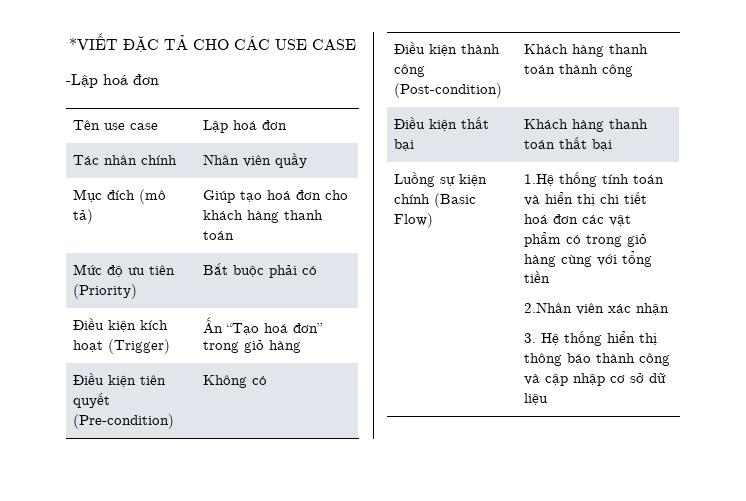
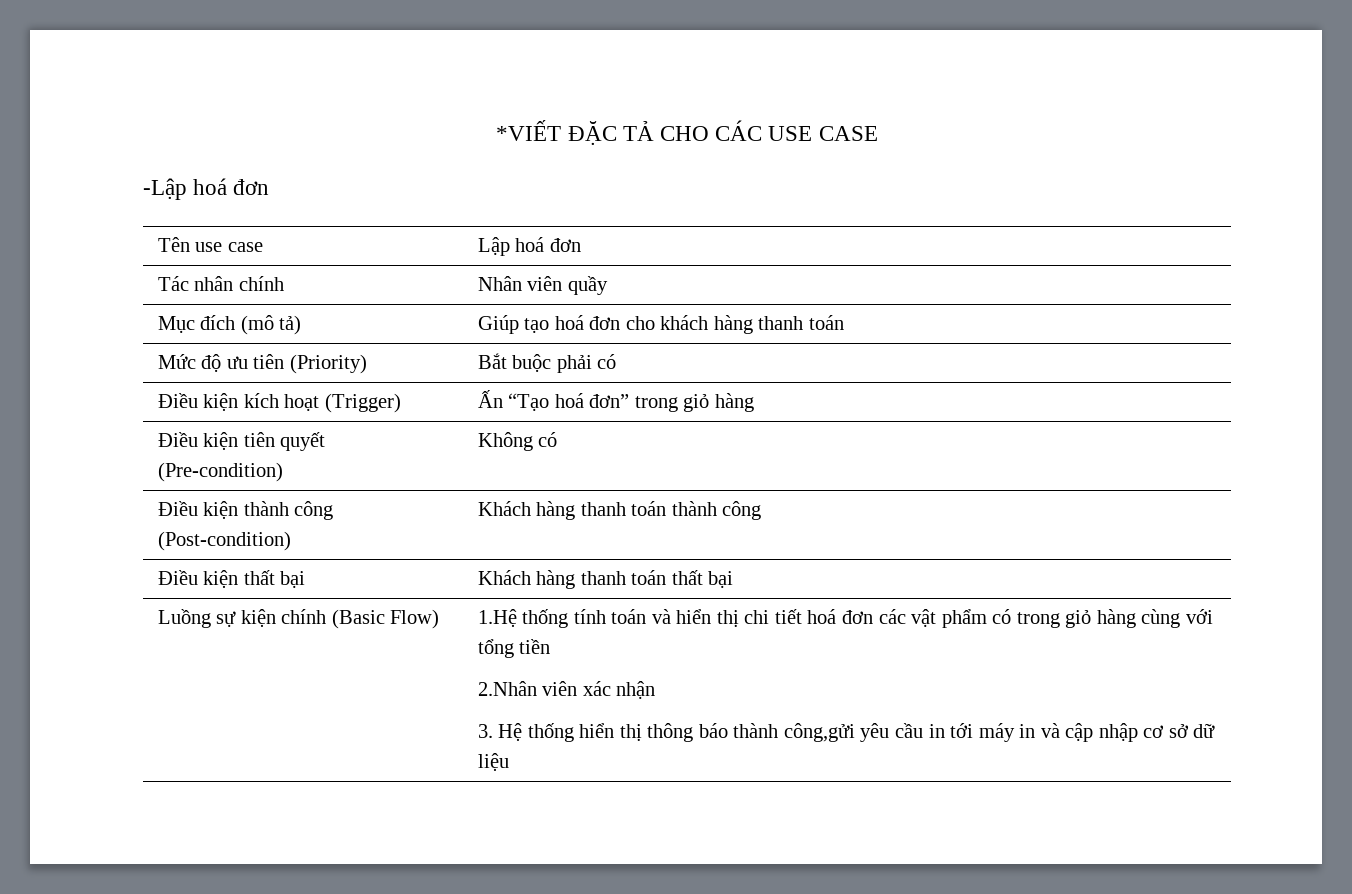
- 3. Hệ thống hiển thị thông báo thành công và cập nhập cơ sở dữ liệu
+ 3. Hệ thống hiển thị thông báo thành công,gửi yêu cầu in tới máy in và cập nhập cơ sở dữ liệu

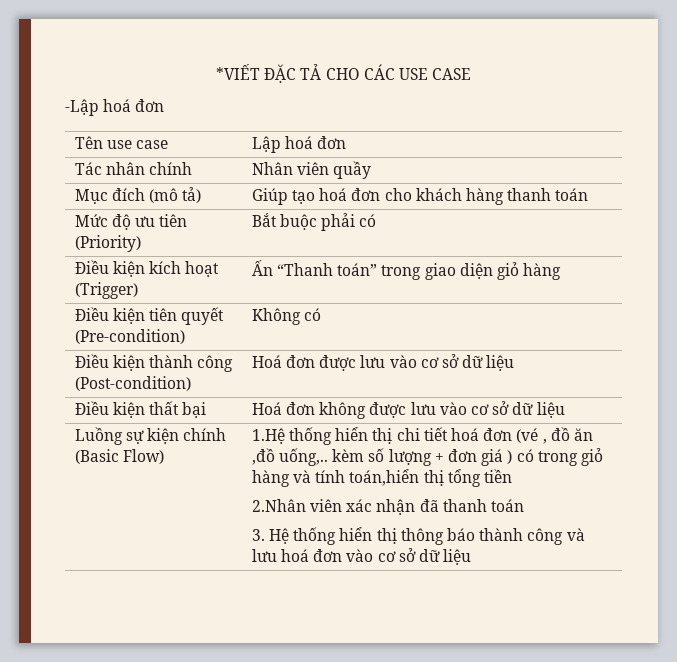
- Điều kiện kích hoạt (Trigger) | Ấn “Tạo hoá đơn” trong giỏ hàng
+ Điều kiện kích hoạt (Trigger) | Ấn “Thanh toán” trong giao diện giỏ hàng
- Điều kiện thành công (Post-condition) | Khách hàng thanh toán thành công
- Điều kiện thất bại | Khách hàng thanh toán thất bại
+ Điều kiện thành công (Post-condition) | Hoá đơn được lưu vào cơ sở dữ liệu
+ Điều kiện thất bại | Hoá đơn không được lưu vào cơ sở dữ liệu
- 1.Hệ thống tính toán và hiển thị chi tiết hoá đơn các vật phẩm có trong giỏ hàng cùng với tổng tiền
+ 1.Hệ thống hiển thị chi tiết hoá đơn (vé , đồ ăn ,đồ uống,.. kèm số lượng + đơn giá ) có trong giỏ hàng và tính toán,hiển thị tổng tiền
- 2.Nhân viên xác nhận
+ 2.Nhân viên xác nhận đã thanh toán
- 3. Hệ thống hiển thị thông báo thành công,gửi yêu cầu in tới máy in và cập nhập cơ sở dữ liệu
+ 3. Hệ thống hiển thị thông báo thành công và lưu hoá đơn vào cơ sở dữ liệu

